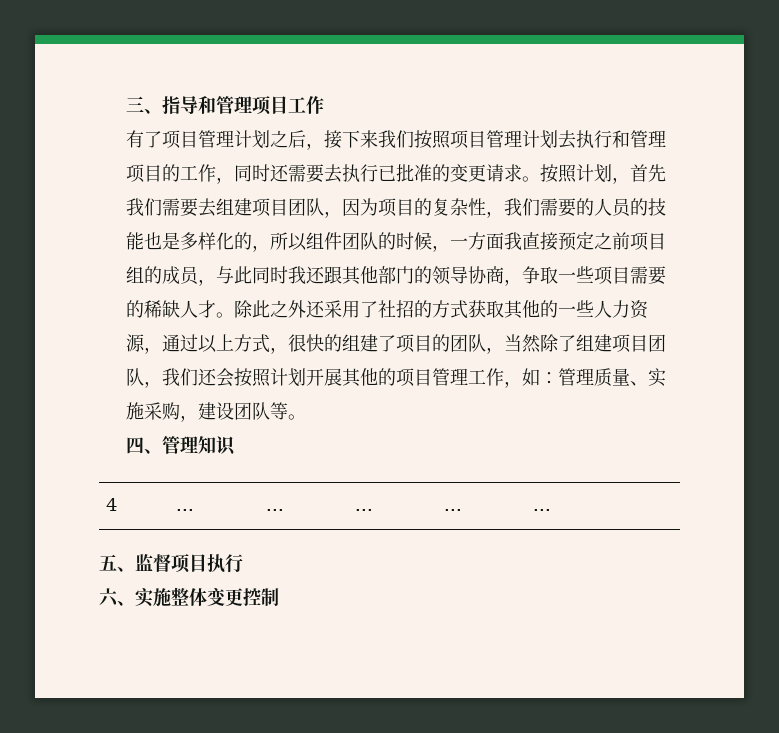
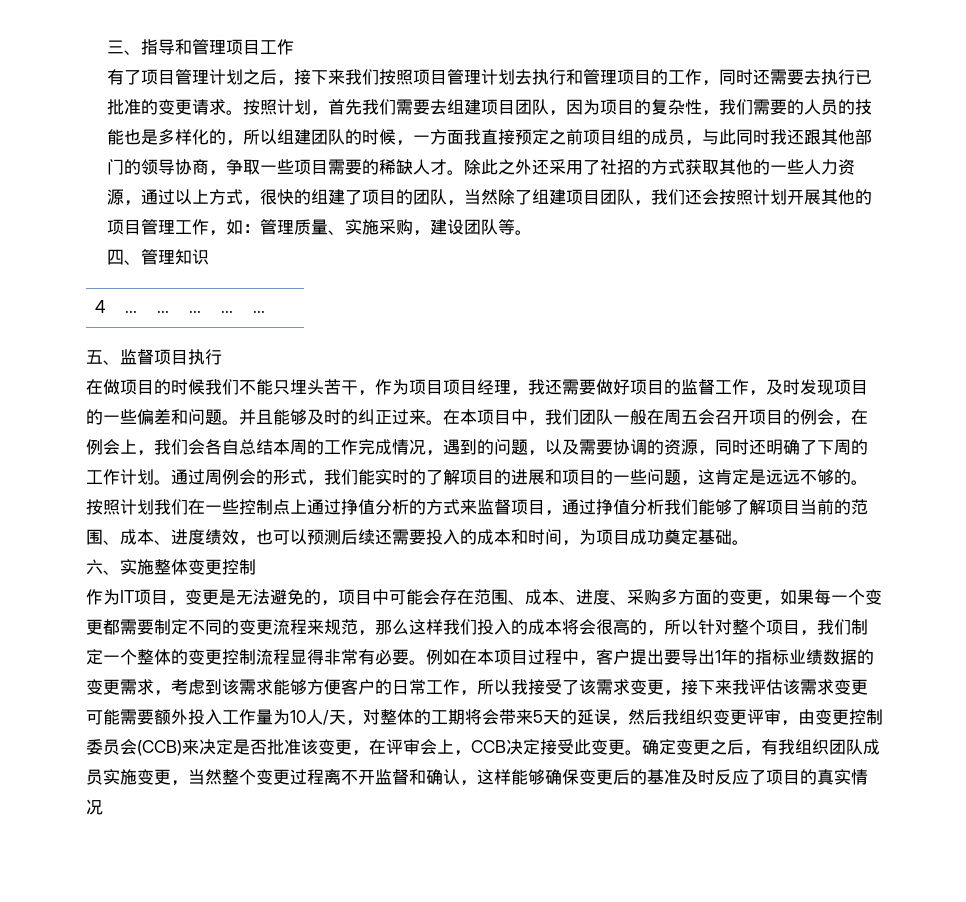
- 按照计划，首先我们需要去组建项目团队，因为项目的复杂性，我们需要的人员的技能也是多样化的，所以组件团队的时候，一方面我直接预定之前项目组的成员，与此同时我还跟其他部门的领导协商，争取一些项目需要的稀缺人才。
+ 按照计划，首先我们需要去组建项目团队，因为项目的复杂性，我们需要的人员的技能也是多样化的，所以组建团队的时候，一方面我直接预定之前项目组的成员，与此同时我还跟其他部门的领导协商，争取一些项目需要的稀缺人才。
+ 在做项目的时候我们不能只埋头苦干，作为项目项目经理，我还需要做好项目的监督工作，及时发现项目的一些偏差和问题。并且能够及时的纠正过来。在本项目中，我们团队一般在周五会召开项目的例会，在例会上，我们会各自总结本周的工作完成情况，遇到的问题，以及需要协调的资源，同时还明确了下周的工作计划。通过周例会的形式，我们能实时的了解项目的进展和项目的一些问题，这肯定是远远不够的。按照计划我们在一些控制点上通过挣值分析的方式来监督项目，通过挣值分析我们能够了解项目当前的范围、成本、进度绩效，也可以预测后续还需要投入的成本和时间，为项目成功奠定基础。
  六、实施整体变更控制
+ 作为IT项目，变更是无法避免的，项目中可能会存在范围、成本、进度、采购多方面的变更，如果每一个变更都需要制定不同的变更流程来规范，那么这样我们投入的成本将会很高的，所以针对整个项目，我们制定一个整体的变更控制流程显得非常有必要。例如在本项目过程中，客户提出要导出1年的指标业绩数据的变更需求，考虑到该需求能够方便客户的日常工作，所以我接受了该需求变更，接下来我评估该需求变更可能需要额外投入工作量为10人/天，对整体的工期将会带来5天的延误，然后我组织变更评审，由变更控制委员会(CCB)来决定是否批准该变更，在评审会上，CCB决定接受此变更。确定变更之后，有我组织团队成员实施变更，当然整个变更过程离不开监督和确认，这样能够确保变更后的基准及时反应了项目的真实情况

